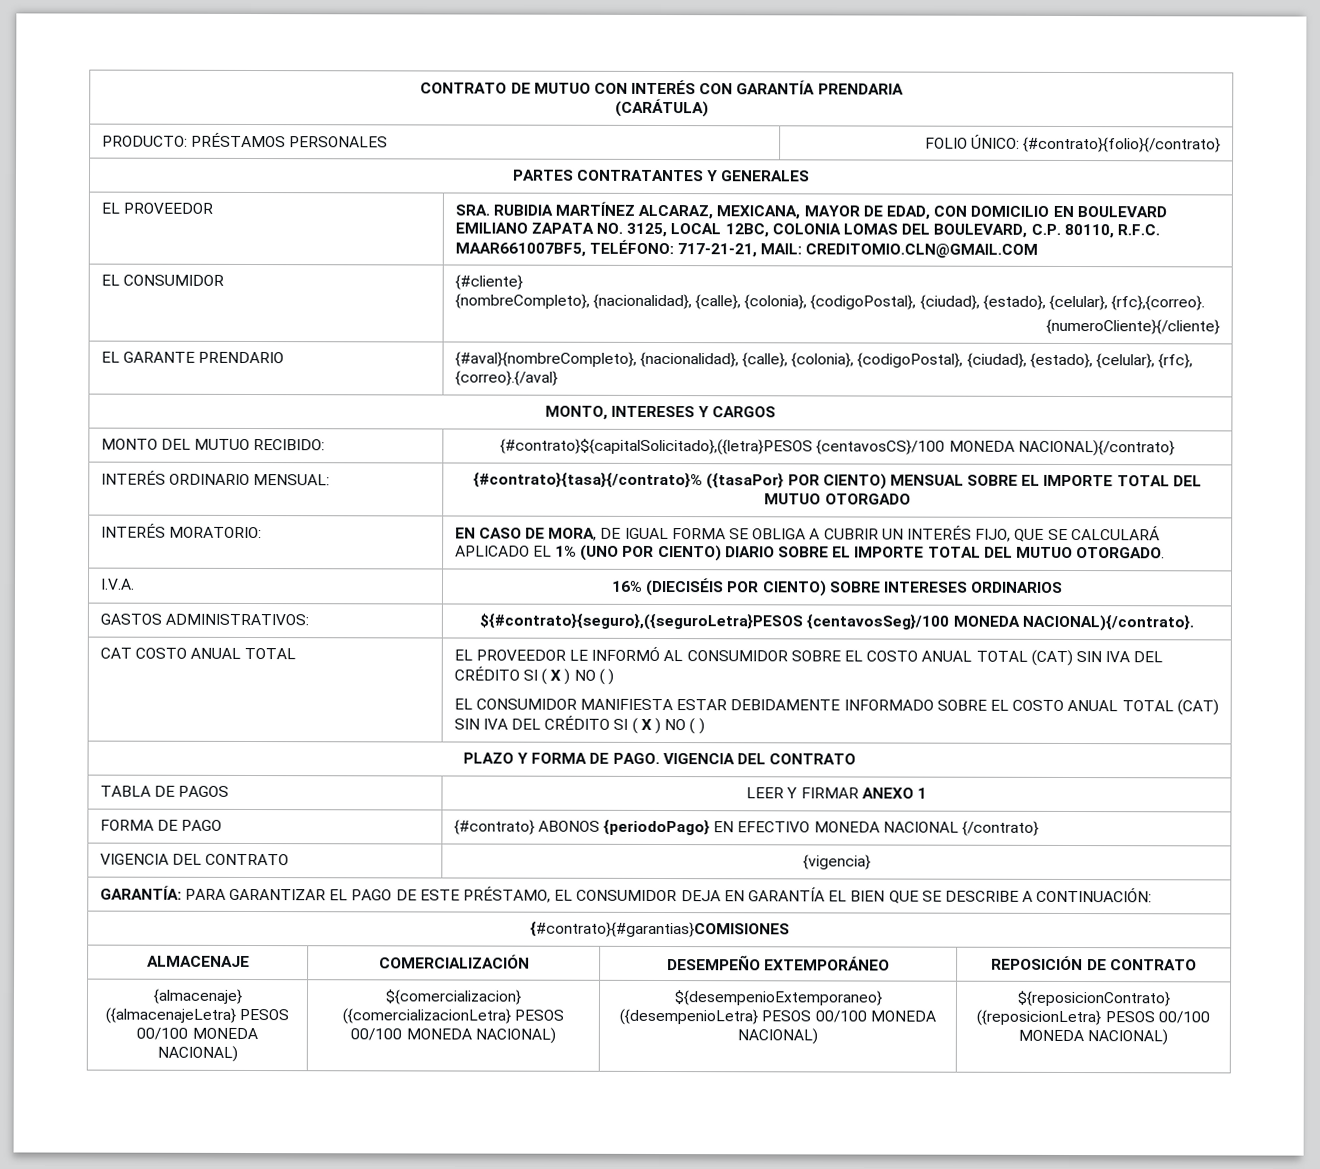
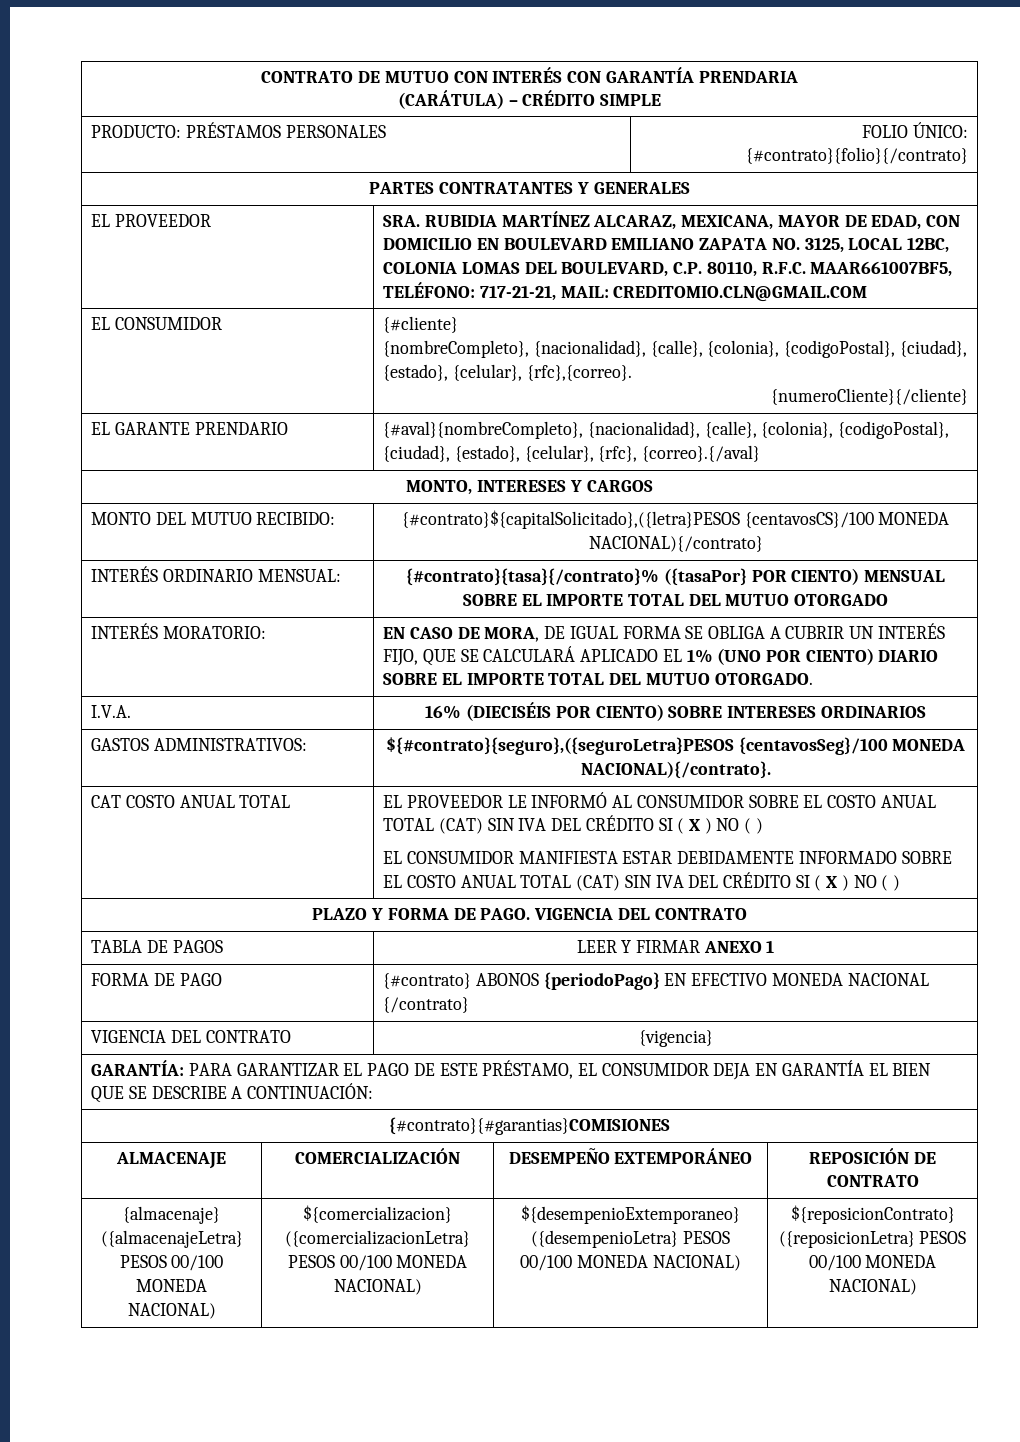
  CONTRATO DE MUTUO CON INTERÉS CON GARANTÍA PRENDARIA
- (CARÁTULA)
+ (CARÁTULA) – CRÉDITO SIMPLE

